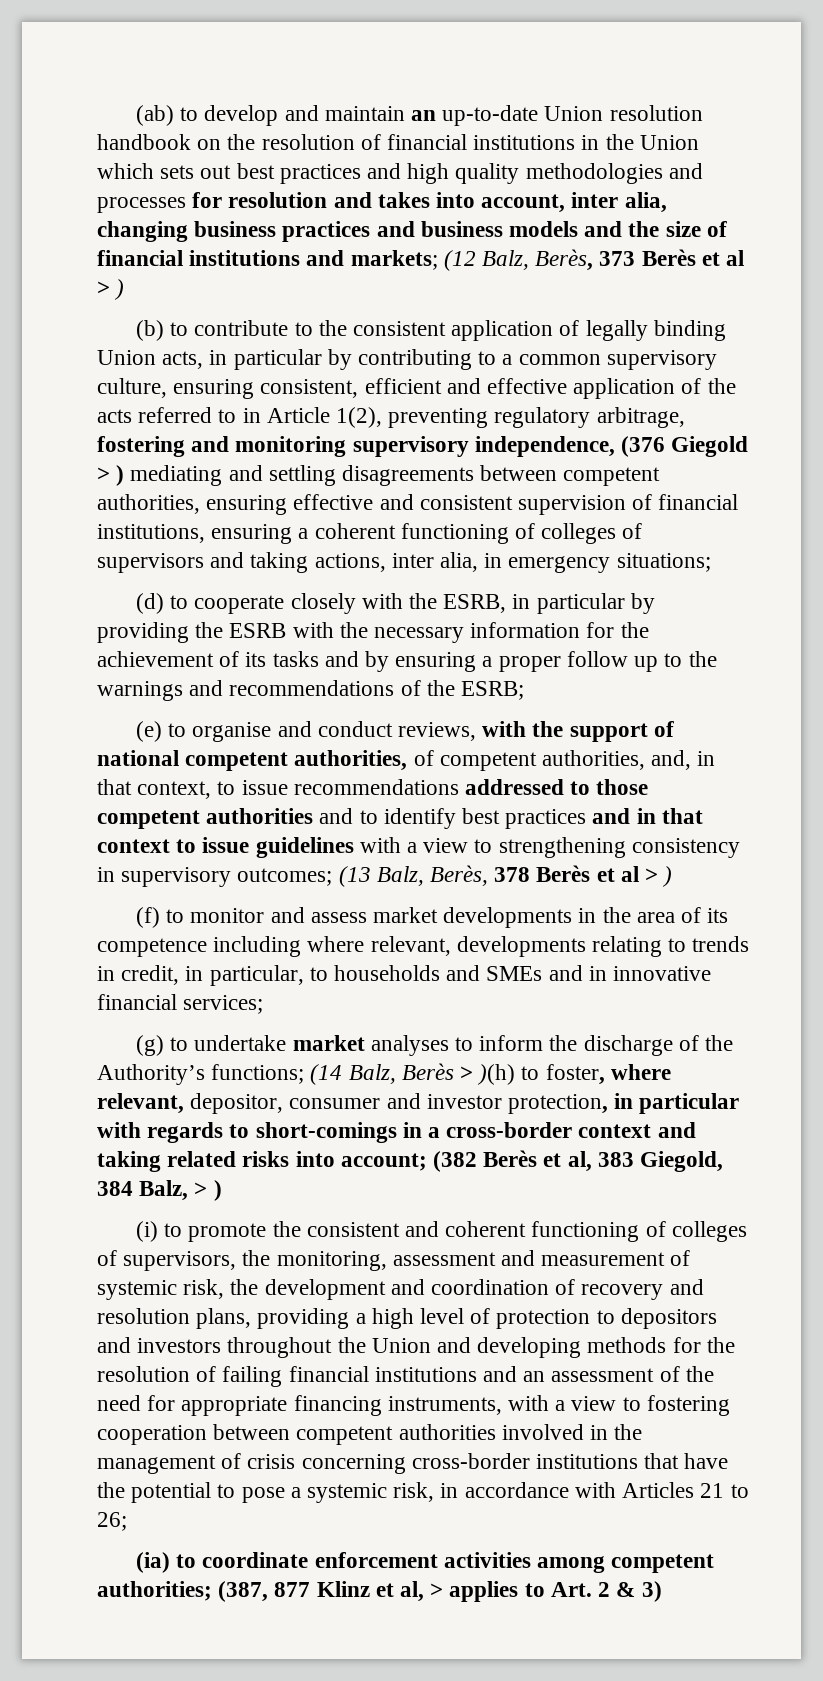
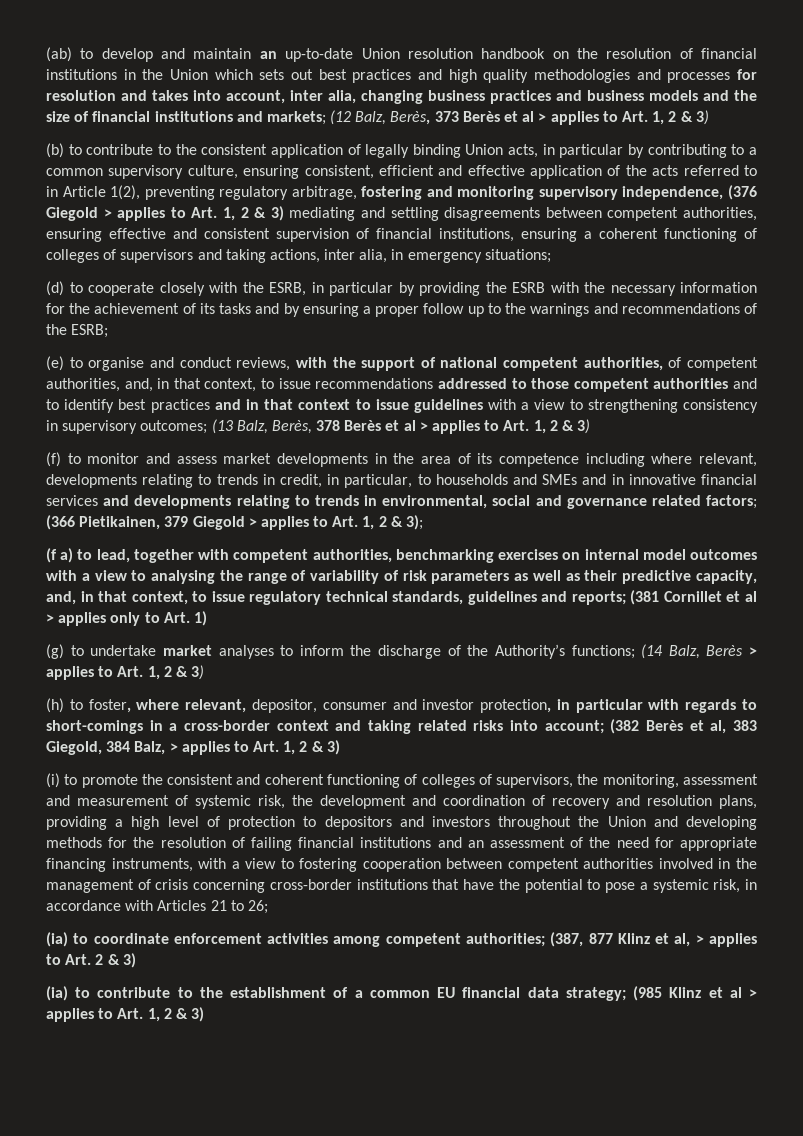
- (ab) to develop and maintain an up-to-date Union resolution handbook on the resolution of financial institutions in the Union which sets out best practices and high quality methodologies and processes for resolution and takes into account, inter alia, changing business practices and business models and the size of financial institutions and markets; (12 Balz, Berès, 373 Berès et al > )
+ (ab) to develop and maintain an up-to-date Union resolution handbook on the resolution of financial institutions in the Union which sets out best practices and high quality methodologies and processes for resolution and takes into account, inter alia, changing business practices and business models and the size of financial institutions and markets; (12 Balz, Berès, 373 Berès et al > applies to Art. 1, 2 & 3)
- (b) to contribute to the consistent application of legally binding Union acts, in particular by contributing to a common supervisory culture, ensuring consistent, efficient and effective application of the acts referred to in Article 1(2), preventing regulatory arbitrage, fostering and monitoring supervisory independence, (376 Giegold > ) mediating and settling disagreements between competent authorities, ensuring effective and consistent supervision of financial institutions, ensuring a coherent functioning of colleges of supervisors and taking actions, inter alia, in emergency situations;
+ (b) to contribute to the consistent application of legally binding Union acts, in particular by contributing to a common supervisory culture, ensuring consistent, efficient and effective application of the acts referred to in Article 1(2), preventing regulatory arbitrage, fostering and monitoring supervisory independence, (376 Giegold > applies to Art. 1, 2 & 3) mediating and settling disagreements between competent authorities, ensuring effective and consistent supervision of financial institutions, ensuring a coherent functioning of colleges of supervisors and taking actions, inter alia, in emergency situations;
- (e) to organise and conduct reviews, with the support of national competent authorities, of competent authorities, and, in that context, to issue recommendations addressed to those competent authorities and to identify best practices and in that context to issue guidelines with a view to strengthening consistency in supervisory outcomes; (13 Balz, Berès, 378 Berès et al > )
+ (e) to organise and conduct reviews, with the support of national competent authorities, of competent authorities, and, in that context, to issue recommendations addressed to those competent authorities and to identify best practices and in that context to issue guidelines with a view to strengthening consistency in supervisory outcomes; (13 Balz, Berès, 378 Berès et al > applies to Art. 1, 2 & 3)
- (f) to monitor and assess market developments in the area of its competence including where relevant, developments relating to trends in credit, in particular, to households and SMEs and in innovative financial services;
+ (f) to monitor and assess market developments in the area of its competence including where relevant, developments relating to trends in credit, in particular, to households and SMEs and in innovative financial services and developments relating to trends in environmental, social and governance related factors; (366 Pietikainen, 379 Giegold > applies to Art. 1, 2 & 3);
+ (f a) to lead, together with competent authorities, benchmarking exercises on internal model outcomes with a view to analysing the range of variability of risk parameters as well as their predictive capacity, and, in that context, to issue regulatory technical standards, guidelines and reports; (381 Cornillet et al > applies only to Art. 1)
- (g) to undertake market analyses to inform the discharge of the Authority’s functions; (14 Balz, Berès > )(h) to foster, where relevant, depositor, consumer and investor protection, in particular with regards to short-comings in a cross-border context and taking related risks into account; (382 Berès et al, 383 Giegold, 384 Balz, > )
+ (g) to undertake market analyses to inform the discharge of the Authority’s functions; (14 Balz, Berès > applies to Art. 1, 2 & 3)
+ (h) to foster, where relevant, depositor, consumer and investor protection, in particular with regards to short-comings in a cross-border context and taking related risks into account; (382 Berès et al, 383 Giegold, 384 Balz, > applies to Art. 1, 2 & 3)
+ (ia) to contribute to the establishment of a common EU financial data strategy; (985 Klinz et al > applies to Art. 1, 2 & 3)

